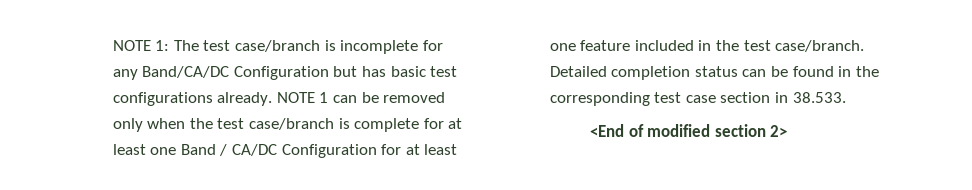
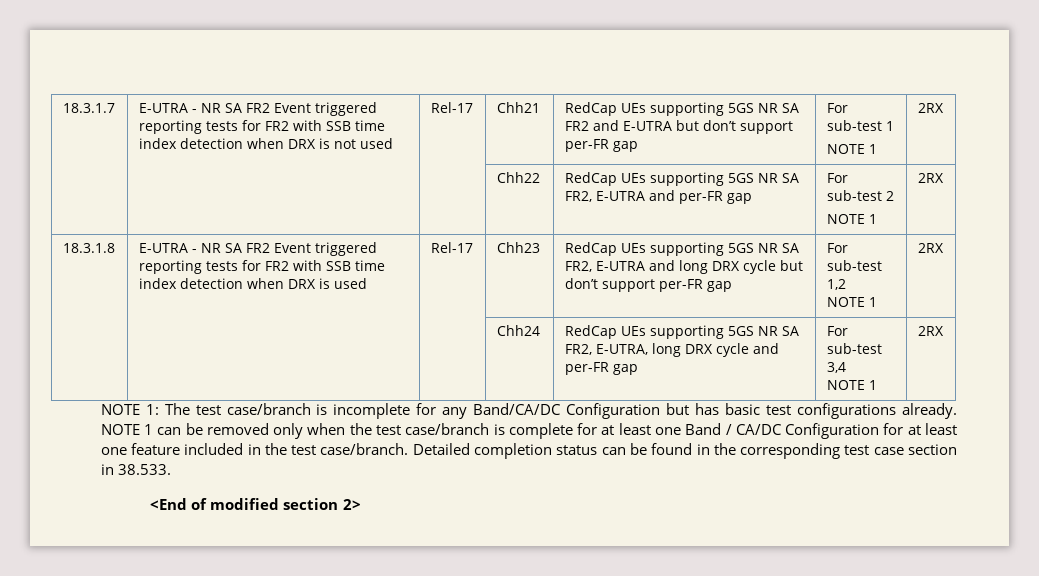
+ 18.3.1.7 | E-UTRA - NR SA FR2 Event triggered reporting tests for FR2 with SSB time index detection when DRX is not used | Rel-17 | Chh21 | RedCap UEs supporting 5GS NR SA FR2 and E-UTRA but don’t support per-FR gap | For sub-test 1
+ NOTE 1 | 2RX
+ | | | Chh22 | RedCap UEs supporting 5GS NR SA FR2, E-UTRA and per-FR gap | For sub-test 2
+ NOTE 1 | 2RX
+ 18.3.1.8 | E-UTRA - NR SA FR2 Event triggered reporting tests for FR2 with SSB time index detection when DRX is used | Rel-17 | Chh23 | RedCap UEs supporting 5GS NR SA FR2, E-UTRA and long DRX cycle but don’t support per-FR gap | For sub-test 1,2
+ NOTE 1 | 2RX
+ | | | Chh24 | RedCap UEs supporting 5GS NR SA FR2, E-UTRA, long DRX cycle and per-FR gap | For sub-test 3,4
+ NOTE 1 | 2RX

